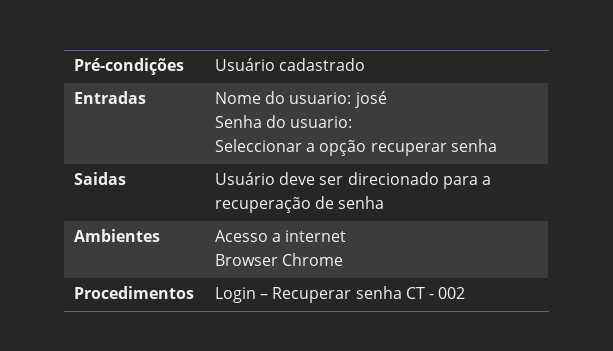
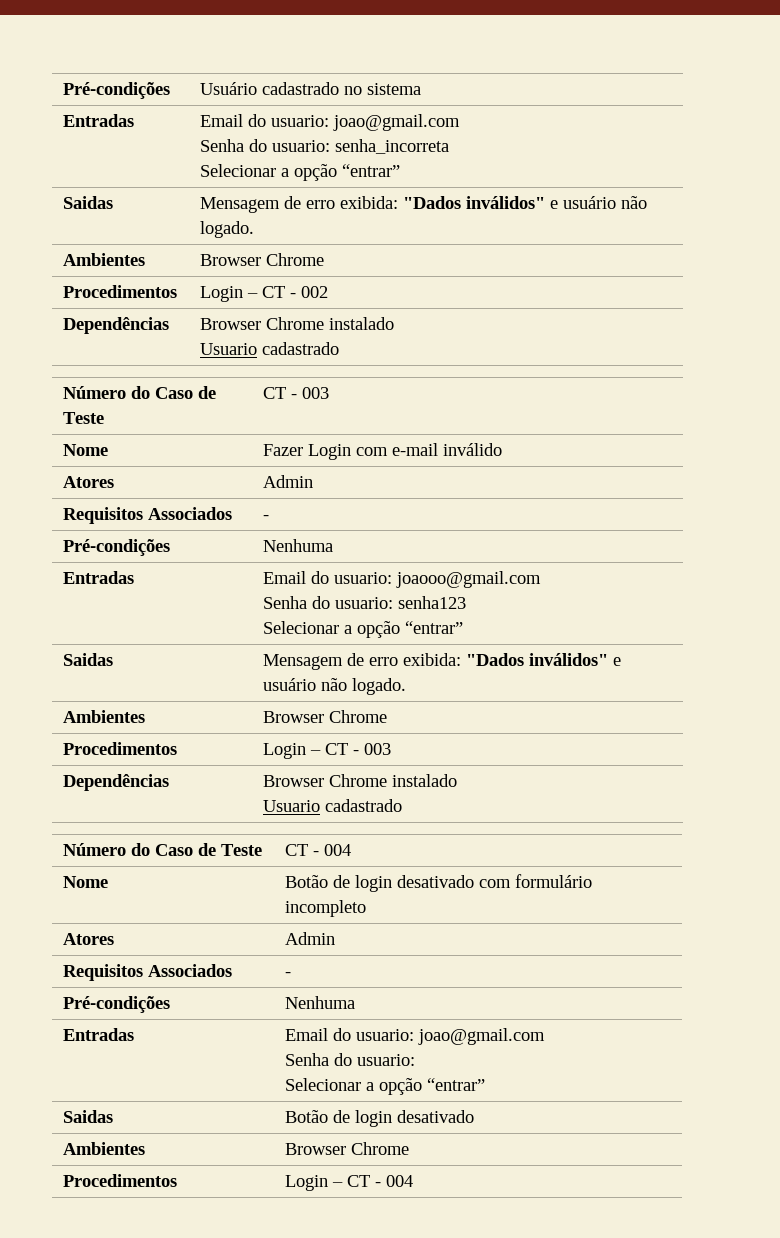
- Pré-condições | Usuário cadastrado
- Entradas | Nome do usuario: josé
+ Pré-condições | Usuário cadastrado no sistema
+ Entradas | Email do usuario: joao@gmail.com
+ Senha do usuario: senha_incorreta
+ Selecionar a opção “entrar”
+ Saidas | Mensagem de erro exibida: "Dados inválidos" e usuário não logado.
+ Ambientes | Browser Chrome
+ Procedimentos | Login – CT - 002
+ Dependências | Browser Chrome instalado
+ Usuario cadastrado
+ Número do Caso de Teste | CT - 003
+ Nome | Fazer Login com e-mail inválido
+ Atores | Admin
+ Requisitos Associados | -
+ Pré-condições | Nenhuma
+ Entradas | Email do usuario: joaooo@gmail.com
+ Senha do usuario: senha123
+ Selecionar a opção “entrar”
+ Saidas | Mensagem de erro exibida: "Dados inválidos" e usuário não logado.
+ Ambientes | Browser Chrome
+ Procedimentos | Login – CT - 003
+ Dependências | Browser Chrome instalado
+ Usuario cadastrado
+ Número do Caso de Teste | CT - 004
+ Nome | Botão de login desativado com formulário incompleto
+ Atores | Admin
+ Requisitos Associados | -
+ Pré-condições | Nenhuma
+ Entradas | Email do usuario: joao@gmail.com
  Senha do usuario:
- Seleccionar a opção recuperar senha
- Saidas | Usuário deve ser direcionado para a recuperação de senha
- Ambientes | Acesso a internet
- Browser Chrome
- Procedimentos | Login – Recuperar senha CT - 002
+ Selecionar a opção “entrar”
+ Saidas | Botão de login desativado
+ Ambientes | Browser Chrome
+ Procedimentos | Login – CT - 004

